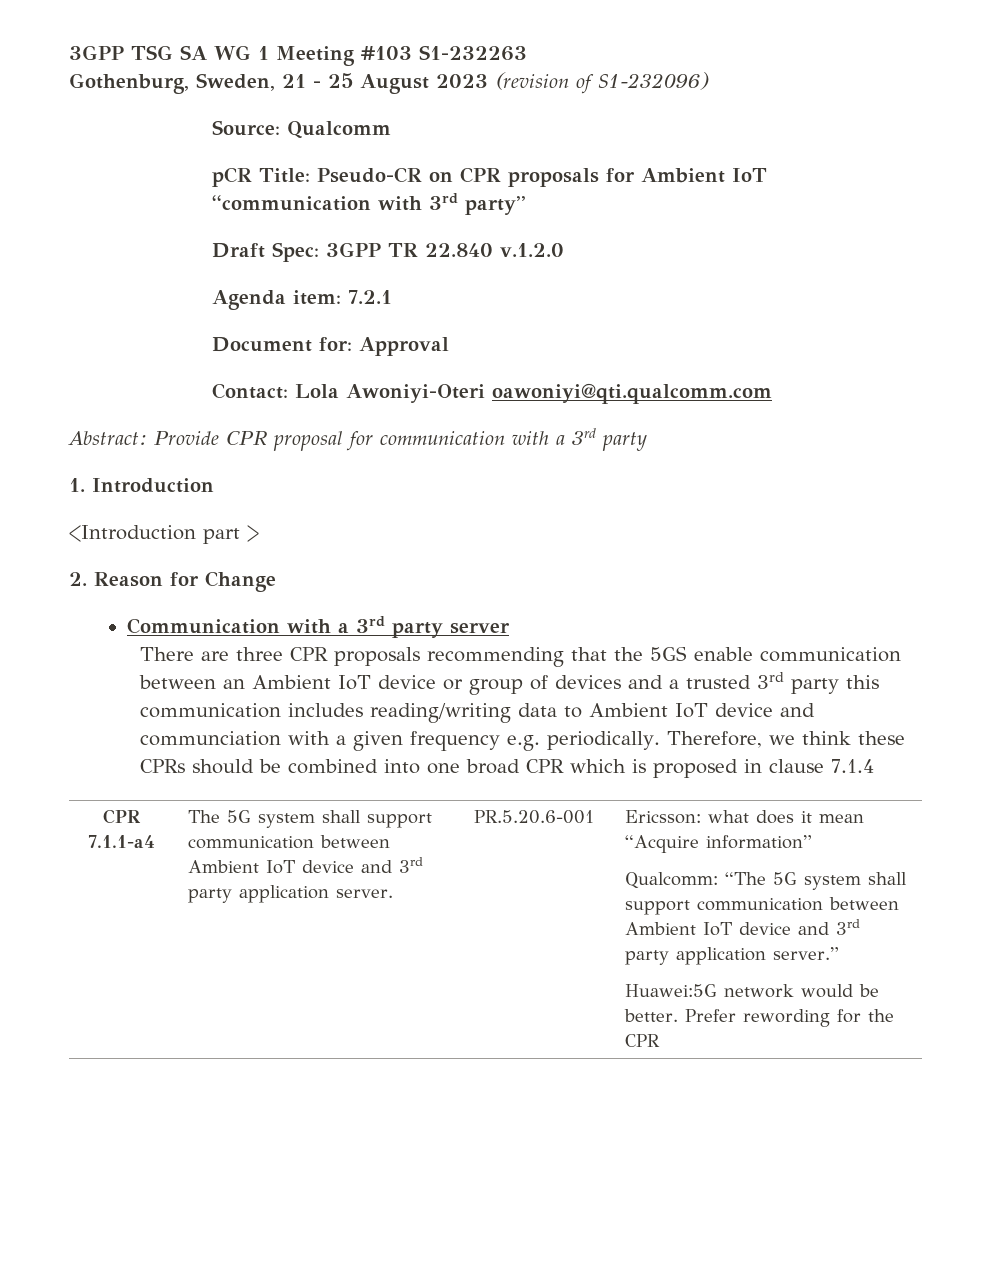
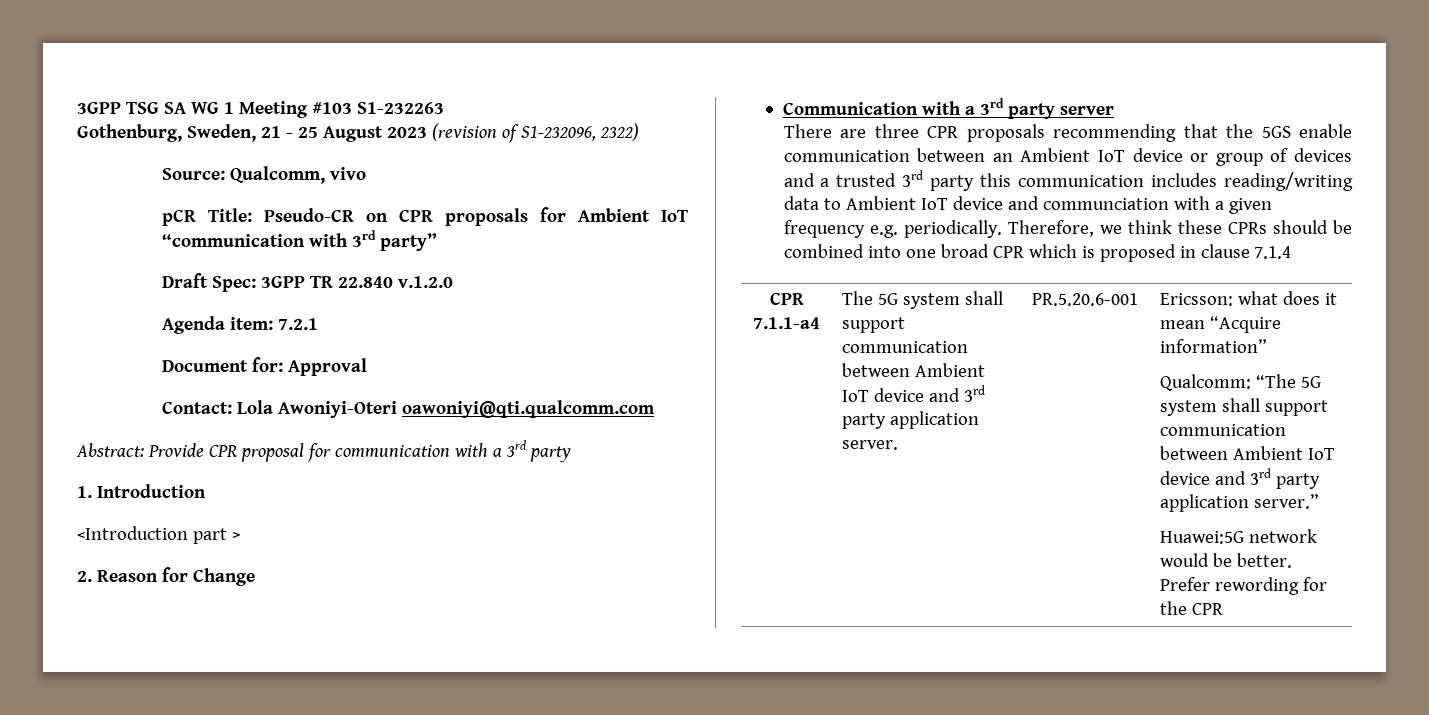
- Gothenburg, Sweden, 21 - 25 August 2023 (revision of S1-232096)
+ Gothenburg, Sweden, 21 - 25 August 2023 (revision of S1-232096, 2322)
- Source: Qualcomm
+ Source: Qualcomm, vivo

